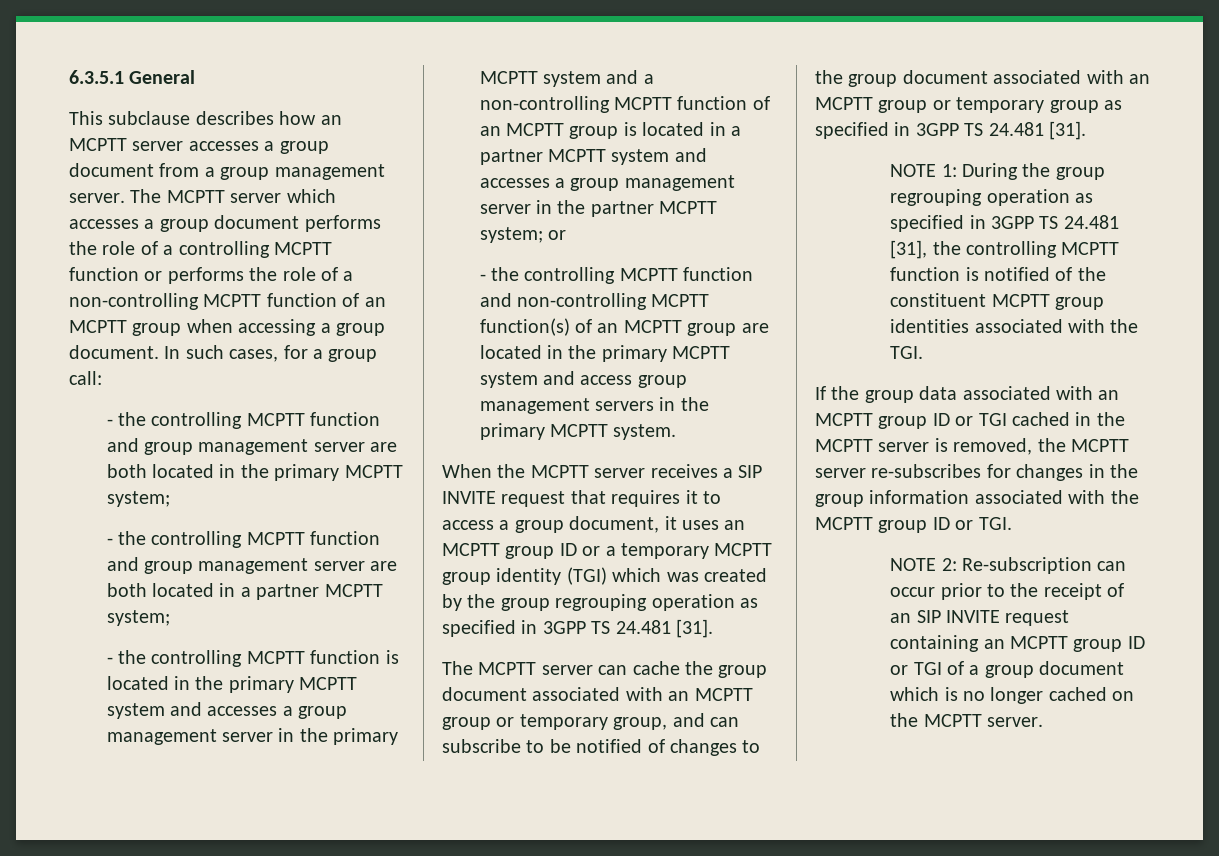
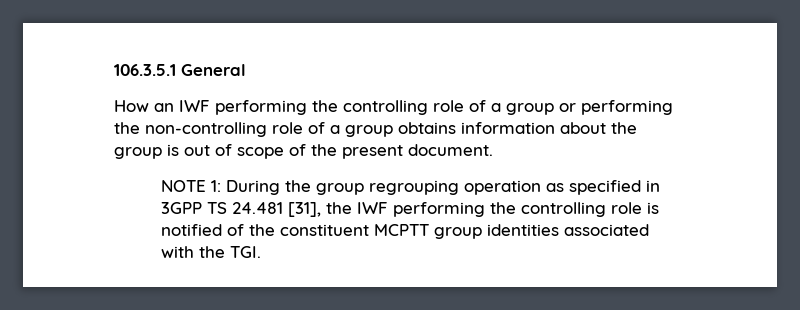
- 6.3.5.1 General
+ 106.3.5.1 General
- This subclause describes how an MCPTT server accesses a group document from a group management server. The MCPTT server which accesses a group document performs the role of a controlling MCPTT function or performs the role of a non-controlling MCPTT function of an MCPTT group when accessing a group document. In such cases, for a group call:
- - the controlling MCPTT function and group management server are both located in the primary MCPTT system;
- - the controlling MCPTT function and group management server are both located in a partner MCPTT system;
- - the controlling MCPTT function is located in the primary MCPTT system and accesses a group management server in the primary MCPTT system and a non-controlling MCPTT function of an MCPTT group is located in a partner MCPTT system and accesses a group management server in the partner MCPTT system; or
- - the controlling MCPTT function and non-controlling MCPTT function(s) of an MCPTT group are located in the primary MCPTT system and access group management servers in the primary MCPTT system.
- When the MCPTT server receives a SIP INVITE request that requires it to access a group document, it uses an MCPTT group ID or a temporary MCPTT group identity (TGI) which was created by the group regrouping operation as specified in 3GPP TS 24.481 [31].
- The MCPTT server can cache the group document associated with an MCPTT group or temporary group, and can subscribe to be notified of changes to the group document associated with an MCPTT group or temporary group as specified in 3GPP TS 24.481 [31].
+ How an IWF performing the controlling role of a group or performing the non-controlling role of a group obtains information about the group is out of scope of the present document.
- NOTE 1: During the group regrouping operation as specified in 3GPP TS 24.481 [31], the controlling MCPTT function is notified of the constituent MCPTT group identities associated with the TGI.
+ NOTE 1: During the group regrouping operation as specified in 3GPP TS 24.481 [31], the IWF performing the controlling role is notified of the constituent MCPTT group identities associated with the TGI.
- If the group data associated with an MCPTT group ID or TGI cached in the MCPTT server is removed, the MCPTT server re-subscribes for changes in the group information associated with the MCPTT group ID or TGI.
- NOTE 2: Re-subscription can occur prior to the receipt of an SIP INVITE request containing an MCPTT group ID or TGI of a group document which is no longer cached on the MCPTT server.

